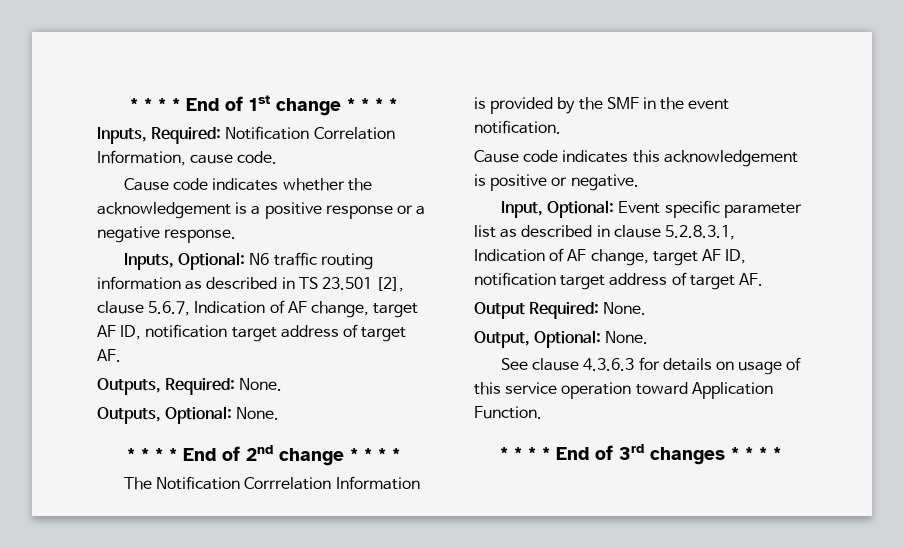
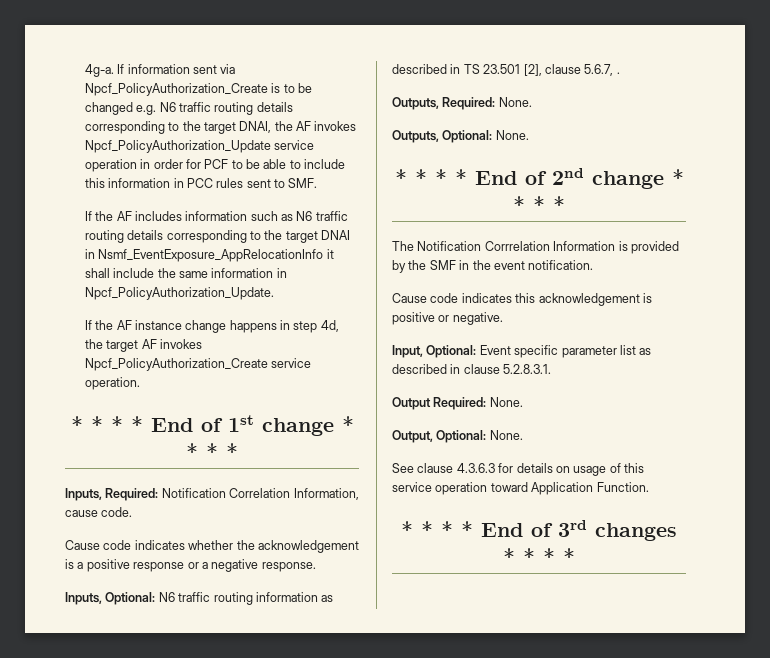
+ 4g-a. If information sent via Npcf_PolicyAuthorization_Create is to be changed e.g. N6 traffic routing details corresponding to the target DNAI, the AF invokes Npcf_PolicyAuthorization_Update service operation in order for PCF to be able to include this information in PCC rules sent to SMF.
+ If the AF includes information such as N6 traffic routing details corresponding to the target DNAI in Nsmf_EventExposure_AppRelocationInfo it shall include the same information in Npcf_PolicyAuthorization_Update.
+ If the AF instance change happens in step 4d, the target AF invokes Npcf_PolicyAuthorization_Create service operation.
- Inputs, Optional: N6 traffic routing information as described in TS 23.501 [2], clause 5.6.7, Indication of AF change, target AF ID, notification target address of target AF.
+ Inputs, Optional: N6 traffic routing information as described in TS 23.501 [2], clause 5.6.7, .
- Input, Optional: Event specific parameter list as described in clause 5.2.8.3.1, Indication of AF change, target AF ID, notification target address of target AF.
+ Input, Optional: Event specific parameter list as described in clause 5.2.8.3.1.

